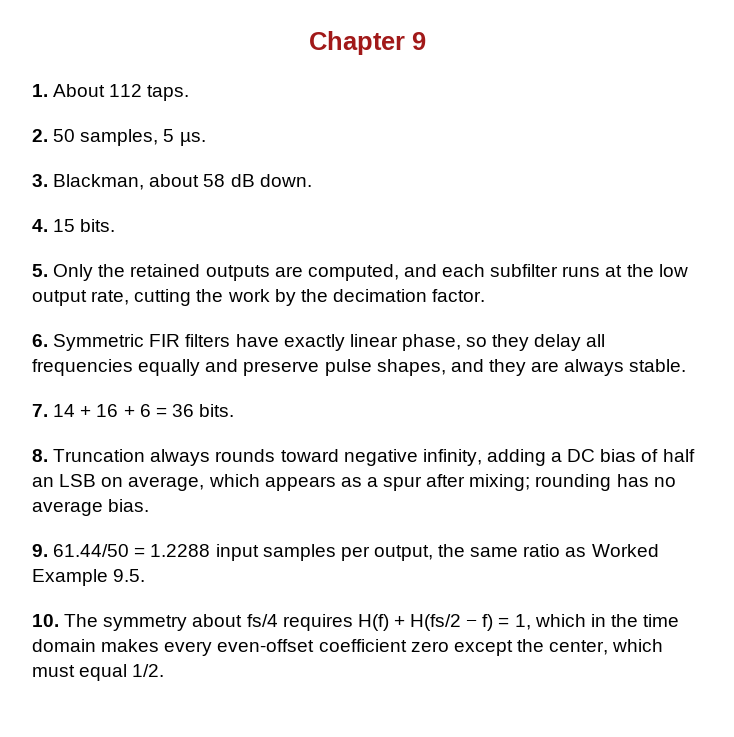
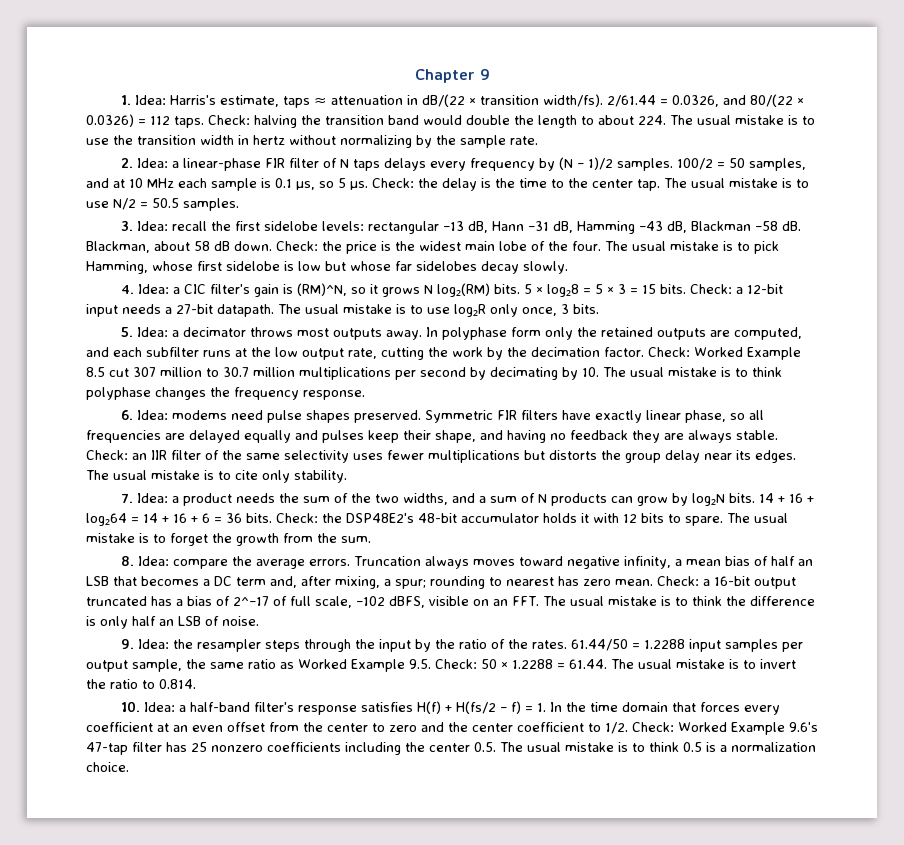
- 1. About 112 taps.
- 2. 50 samples, 5 µs.
- 3. Blackman, about 58 dB down.
- 4. 15 bits.
- 5. Only the retained outputs are computed, and each subfilter runs at the low output rate, cutting the work by the decimation factor.
- 6. Symmetric FIR filters have exactly linear phase, so they delay all frequencies equally and preserve pulse shapes, and they are always stable.
- 7. 14 + 16 + 6 = 36 bits.
- 8. Truncation always rounds toward negative infinity, adding a DC bias of half an LSB on average, which appears as a spur after mixing; rounding has no average bias.
- 9. 61.44/50 = 1.2288 input samples per output, the same ratio as Worked Example 9.5.
- 10. The symmetry about fs/4 requires H(f) + H(fs/2 − f) = 1, which in the time domain makes every even-offset coefficient zero except the center, which must equal 1/2.
+ 1. Idea: Harris's estimate, taps ≈ attenuation in dB/(22 × transition width/fs). 2/61.44 = 0.0326, and 80/(22 × 0.0326) = 112 taps. Check: halving the transition band would double the length to about 224. The usual mistake is to use the transition width in hertz without normalizing by the sample rate.
+ 2. Idea: a linear-phase FIR filter of N taps delays every frequency by (N − 1)/2 samples. 100/2 = 50 samples, and at 10 MHz each sample is 0.1 µs, so 5 µs. Check: the delay is the time to the center tap. The usual mistake is to use N/2 = 50.5 samples.
+ 3. Idea: recall the first sidelobe levels: rectangular −13 dB, Hann −31 dB, Hamming −43 dB, Blackman −58 dB. Blackman, about 58 dB down. Check: the price is the widest main lobe of the four. The usual mistake is to pick Hamming, whose first sidelobe is low but whose far sidelobes decay slowly.
+ 4. Idea: a CIC filter's gain is (RM)^N, so it grows N log₂(RM) bits. 5 × log₂8 = 5 × 3 = 15 bits. Check: a 12-bit input needs a 27-bit datapath. The usual mistake is to use log₂R only once, 3 bits.
+ 5. Idea: a decimator throws most outputs away. In polyphase form only the retained outputs are computed, and each subfilter runs at the low output rate, cutting the work by the decimation factor. Check: Worked Example 8.5 cut 307 million to 30.7 million multiplications per second by decimating by 10. The usual mistake is to think polyphase changes the frequency response.
+ 6. Idea: modems need pulse shapes preserved. Symmetric FIR filters have exactly linear phase, so all frequencies are delayed equally and pulses keep their shape, and having no feedback they are always stable. Check: an IIR filter of the same selectivity uses fewer multiplications but distorts the group delay near its edges. The usual mistake is to cite only stability.
+ 7. Idea: a product needs the sum of the two widths, and a sum of N products can grow by log₂N bits. 14 + 16 + log₂64 = 14 + 16 + 6 = 36 bits. Check: the DSP48E2's 48-bit accumulator holds it with 12 bits to spare. The usual mistake is to forget the growth from the sum.
+ 8. Idea: compare the average errors. Truncation always moves toward negative infinity, a mean bias of half an LSB that becomes a DC term and, after mixing, a spur; rounding to nearest has zero mean. Check: a 16-bit output truncated has a bias of 2^−17 of full scale, −102 dBFS, visible on an FFT. The usual mistake is to think the difference is only half an LSB of noise.
+ 9. Idea: the resampler steps through the input by the ratio of the rates. 61.44/50 = 1.2288 input samples per output sample, the same ratio as Worked Example 9.5. Check: 50 × 1.2288 = 61.44. The usual mistake is to invert the ratio to 0.814.
+ 10. Idea: a half-band filter's response satisfies H(f) + H(fs/2 − f) = 1. In the time domain that forces every coefficient at an even offset from the center to zero and the center coefficient to 1/2. Check: Worked Example 9.6's 47-tap filter has 25 nonzero coefficients including the center 0.5. The usual mistake is to think 0.5 is a normalization choice.

